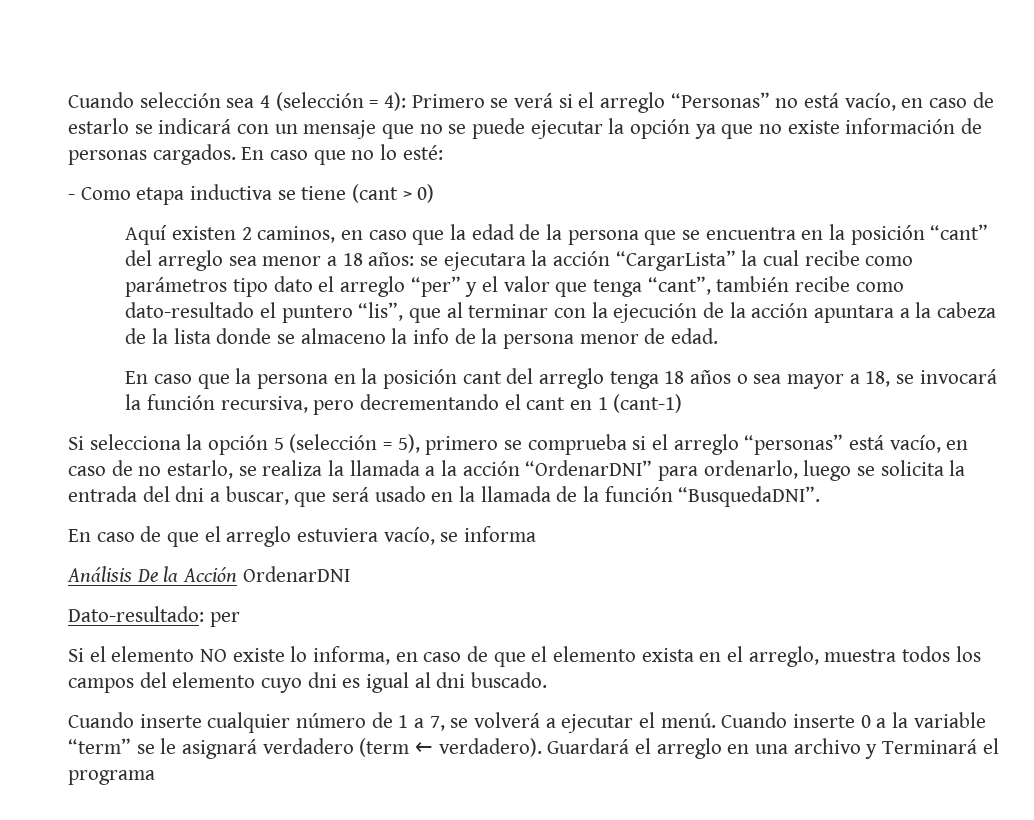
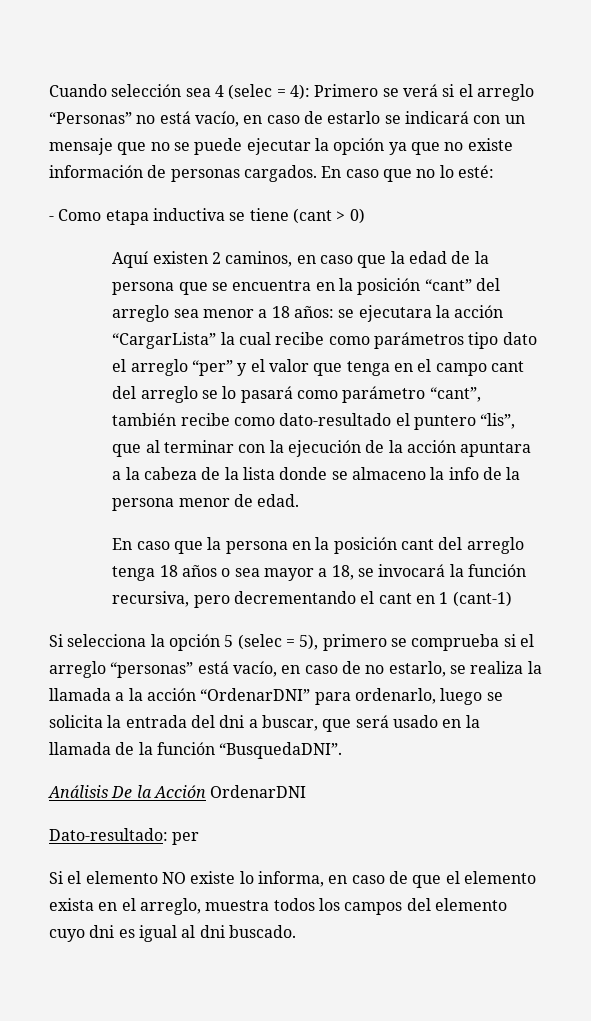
- Cuando selección sea 4 (selección = 4): Primero se verá si el arreglo “Personas” no está vacío, en caso de estarlo se indicará con un mensaje que no se puede ejecutar la opción ya que no existe información de personas cargados.
+ Cuando selección sea 4 (selec = 4): Primero se verá si el arreglo “Personas” no está vacío, en caso de estarlo se indicará con un mensaje que no se puede ejecutar la opción ya que no existe información de personas cargados.
- se ejecutara la acción “CargarLista” la cual recibe como parámetros tipo dato el arreglo “per” y el valor que tenga “cant”, también recibe como dato-resultado el puntero “lis”, que al terminar con la ejecución de la acción apuntara a la cabeza de la lista donde se almaceno la info de la persona menor de edad.
+ se ejecutara la acción “CargarLista” la cual recibe como parámetros tipo dato el arreglo “per” y el valor que tenga en el campo cant del arreglo se lo pasará como parámetro “cant”, también recibe como dato-resultado el puntero “lis”, que al terminar con la ejecución de la acción apuntara a la cabeza de la lista donde se almaceno la info de la persona menor de edad.
- Si selecciona la opción 5 (selección = 5), primero se comprueba si el arreglo “personas” está vacío, en caso de no estarlo, se realiza la llamada a la acción “OrdenarDNI” para ordenarlo, luego se solicita la entrada del dni a buscar, que será usado en la llamada de la función “BusquedaDNI”.
+ Si selecciona la opción 5 (selec = 5), primero se comprueba si el arreglo “personas” está vacío, en caso de no estarlo, se realiza la llamada a la acción “OrdenarDNI” para ordenarlo, luego se solicita la entrada del dni a buscar, que será usado en la llamada de la función “BusquedaDNI”.
- En caso de que el arreglo estuviera vacío, se informa
- Cuando inserte cualquier número de 1 a 7, se volverá a ejecutar el menú. Cuando inserte 0 a la variable “term” se le asignará verdadero (term ← verdadero). Guardará el arreglo en una archivo y Terminará el programa

